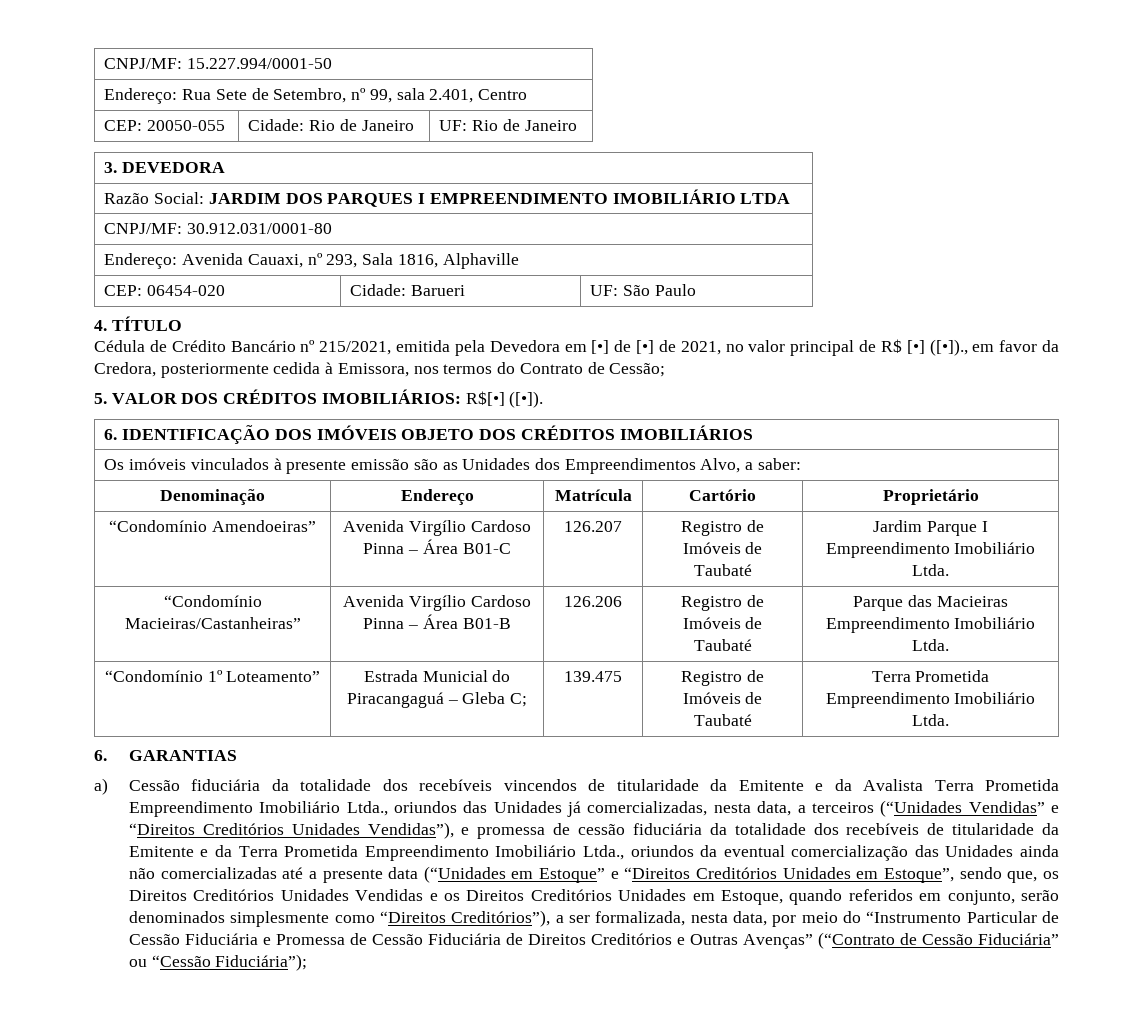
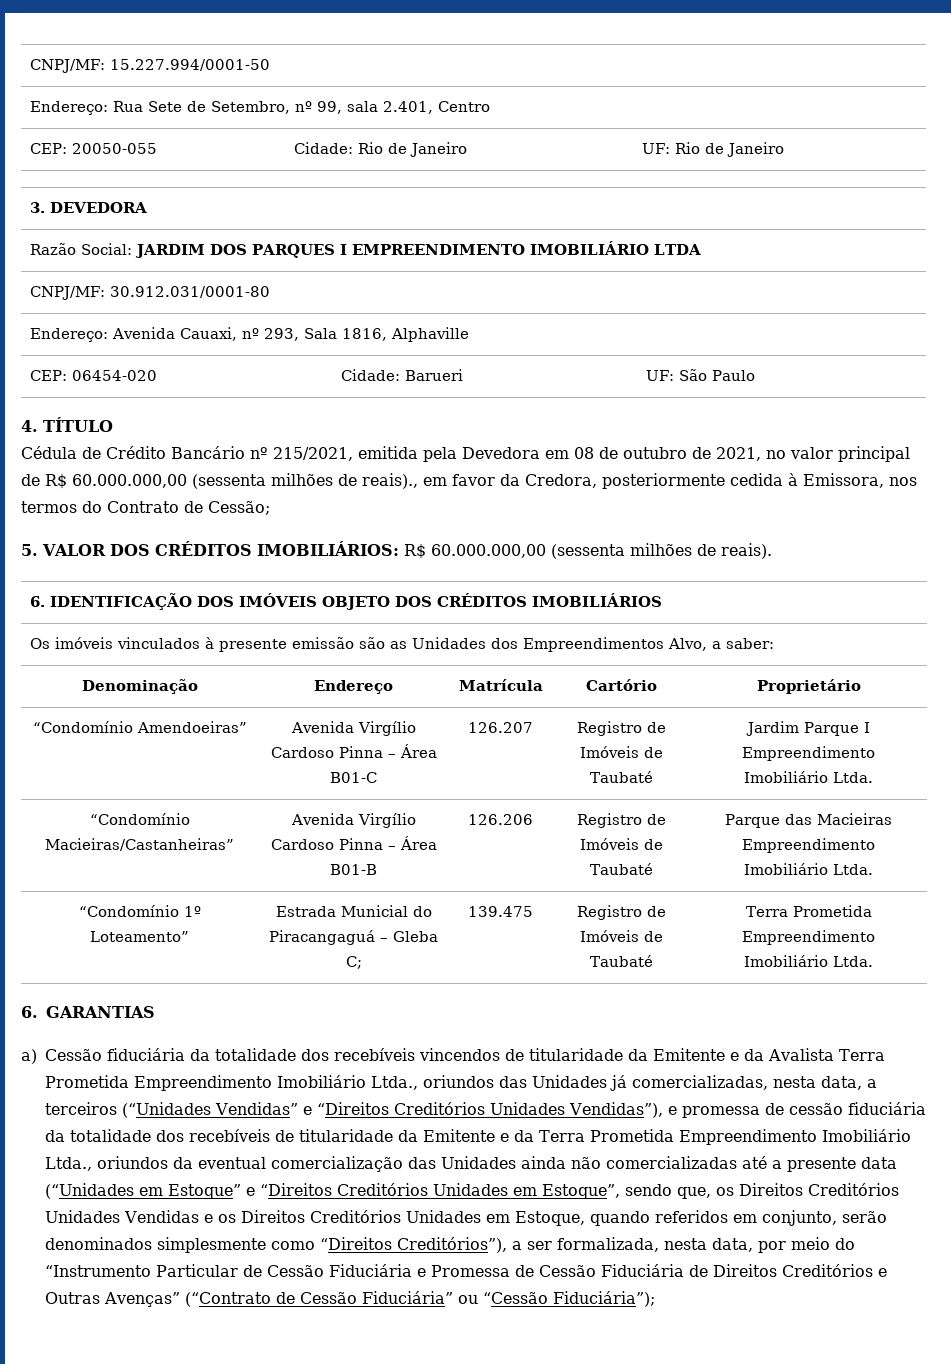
- Cédula de Crédito Bancário nº 215/2021, emitida pela Devedora em [•] de [•] de 2021, no valor principal de R$ [•] ([•])., em favor da Credora, posteriormente cedida à Emissora, nos termos do Contrato de Cessão;
+ Cédula de Crédito Bancário nº 215/2021, emitida pela Devedora em 08 de outubro de 2021, no valor principal de R$ 60.000.000,00 (sessenta milhões de reais)., em favor da Credora, posteriormente cedida à Emissora, nos termos do Contrato de Cessão;
- 5. VALOR DOS CRÉDITOS IMOBILIÁRIOS: R$[•] ([•]).
+ 5. VALOR DOS CRÉDITOS IMOBILIÁRIOS: R$ 60.000.000,00 (sessenta milhões de reais).

